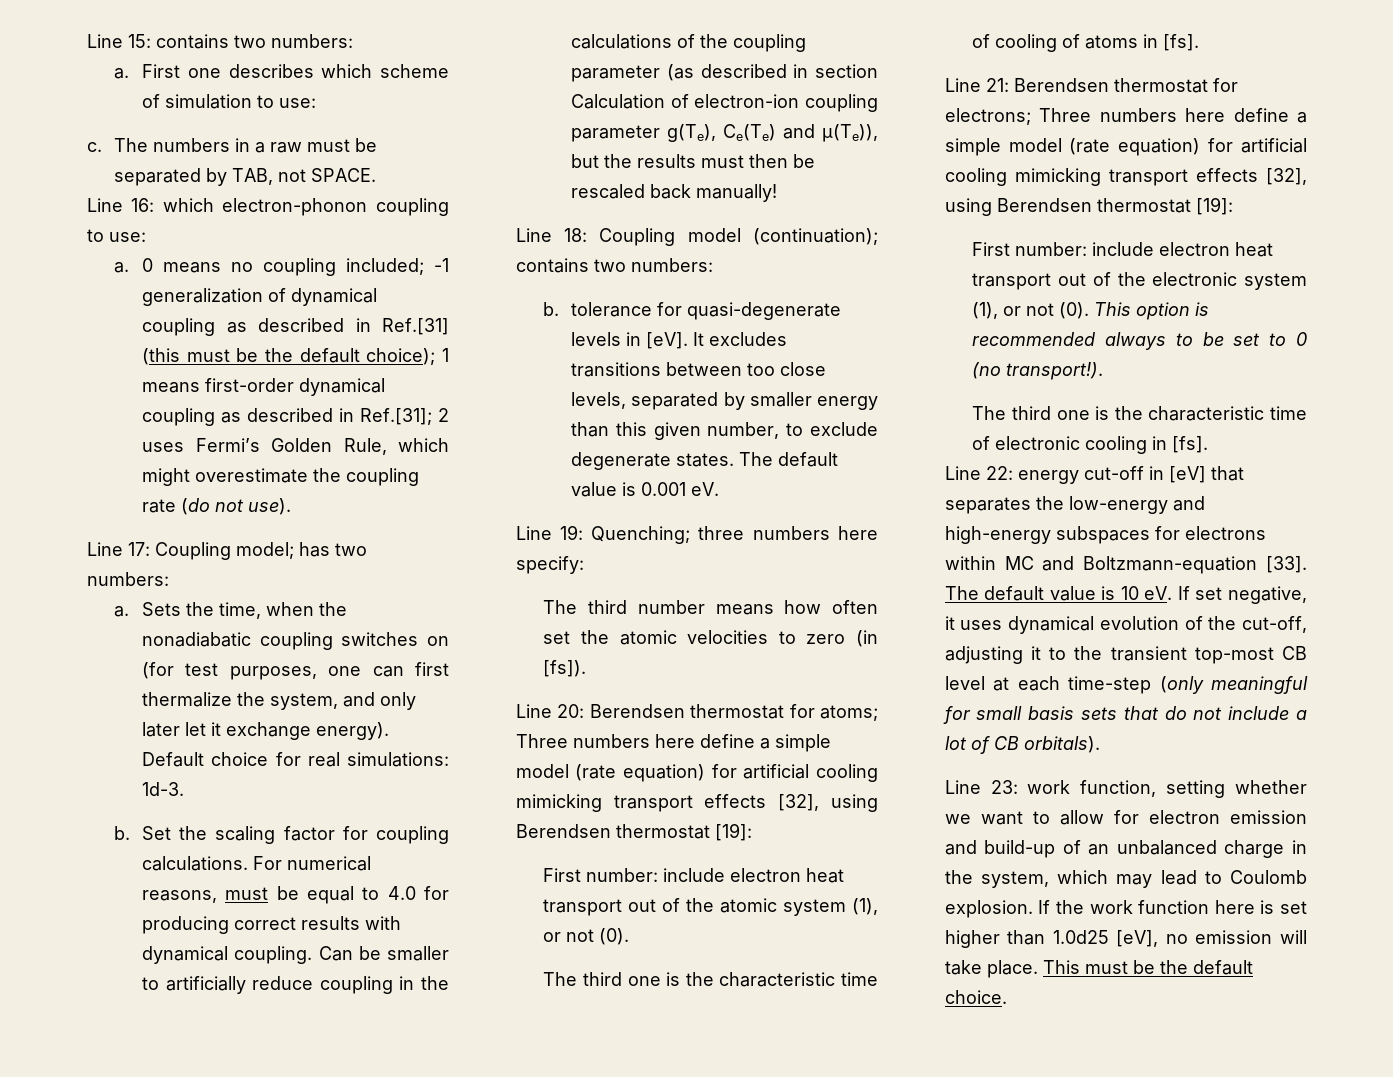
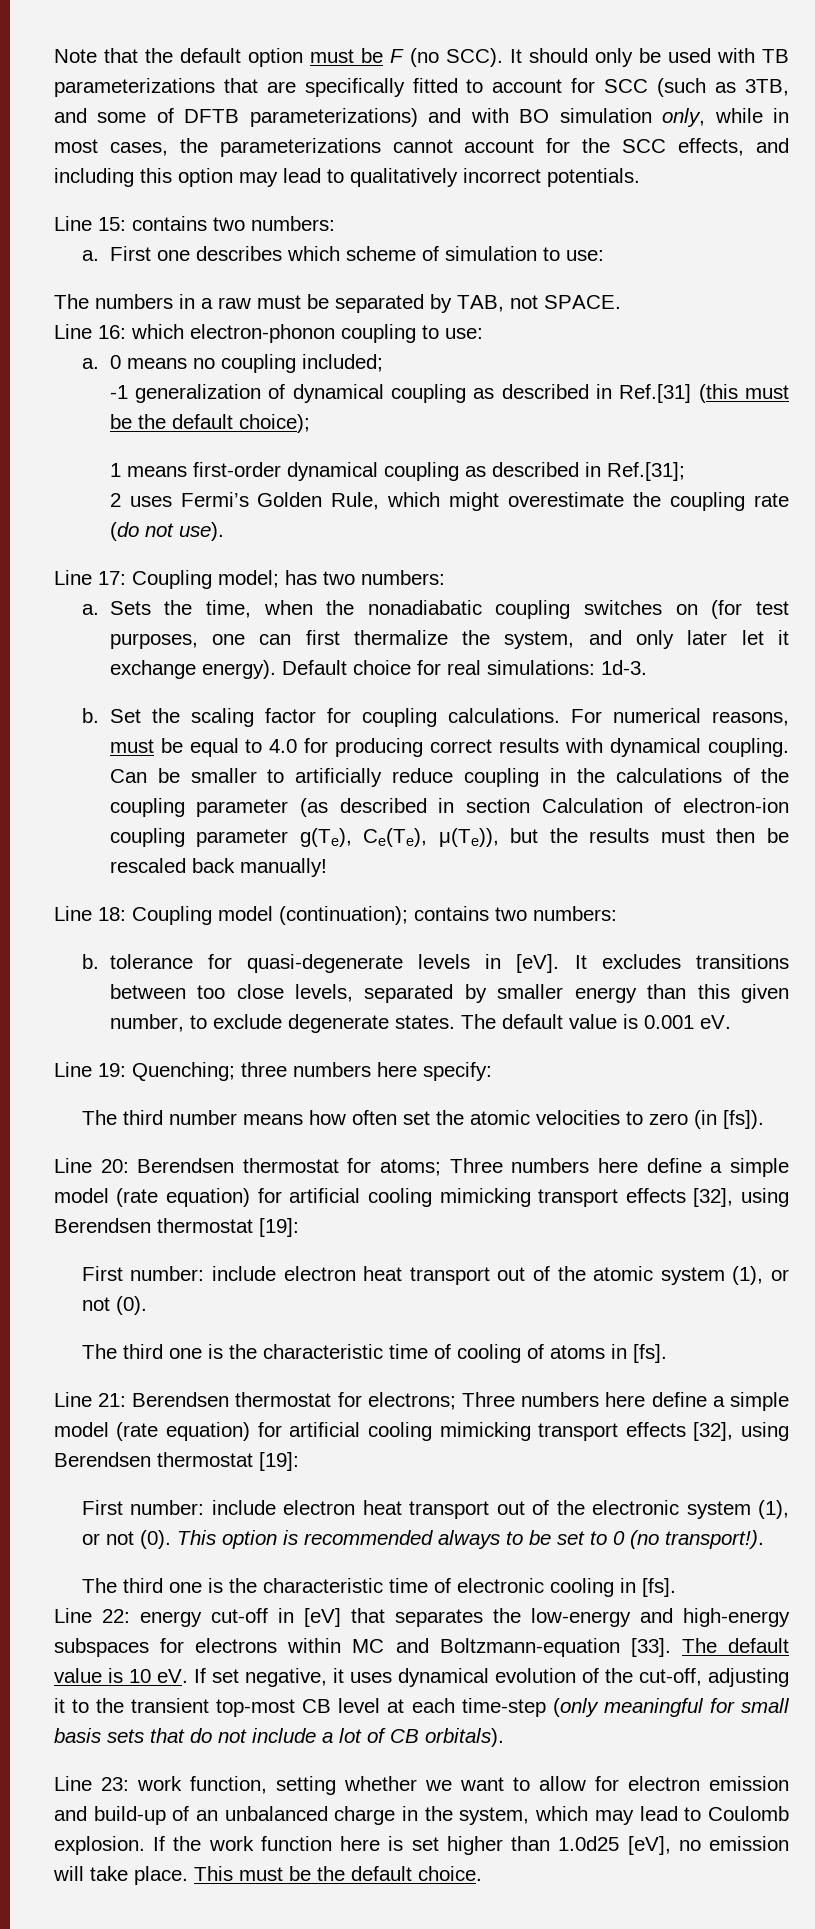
+ Note that the default option must be F (no SCC). It should only be used with TB parameterizations that are specifically fitted to account for SCC (such as 3TB, and some of DFTB parameterizations) and with BO simulation only, while in most cases, the parameterizations cannot account for the SCC effects, and including this option may lead to qualitatively incorrect potentials.
- c.
- 0 means no coupling included; -1 generalization of dynamical coupling as described in Ref.[31] (this must be the default choice); 1 means first-order dynamical coupling as described in Ref.[31]; 2 uses Fermi’s Golden Rule, which might overestimate the coupling rate (do not use).
+ 0 means no coupling included;
+ -1 generalization of dynamical coupling as described in Ref.[31] (this must be the default choice);
+ 1 means first-order dynamical coupling as described in Ref.[31];
+ 2 uses Fermi’s Golden Rule, which might overestimate the coupling rate (do not use).
- Can be smaller to artificially reduce coupling in the calculations of the coupling parameter (as described in section Calculation of electron-ion coupling parameter g(Te), Ce(Te) and μ(Te)), but the results must then be rescaled back manually!
+ Can be smaller to artificially reduce coupling in the calculations of the coupling parameter (as described in section Calculation of electron-ion coupling parameter g(Te), Ce(Te), μ(Te)), but the results must then be rescaled back manually!

